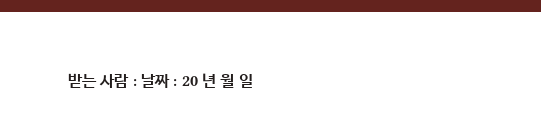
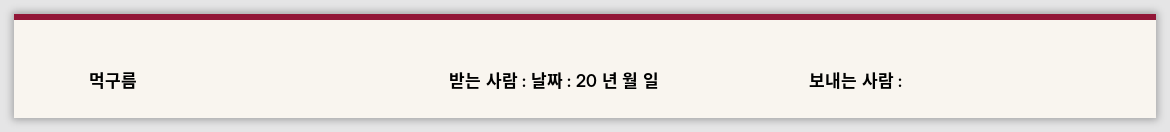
+ 먹구름
+ 보내는 사람 :

